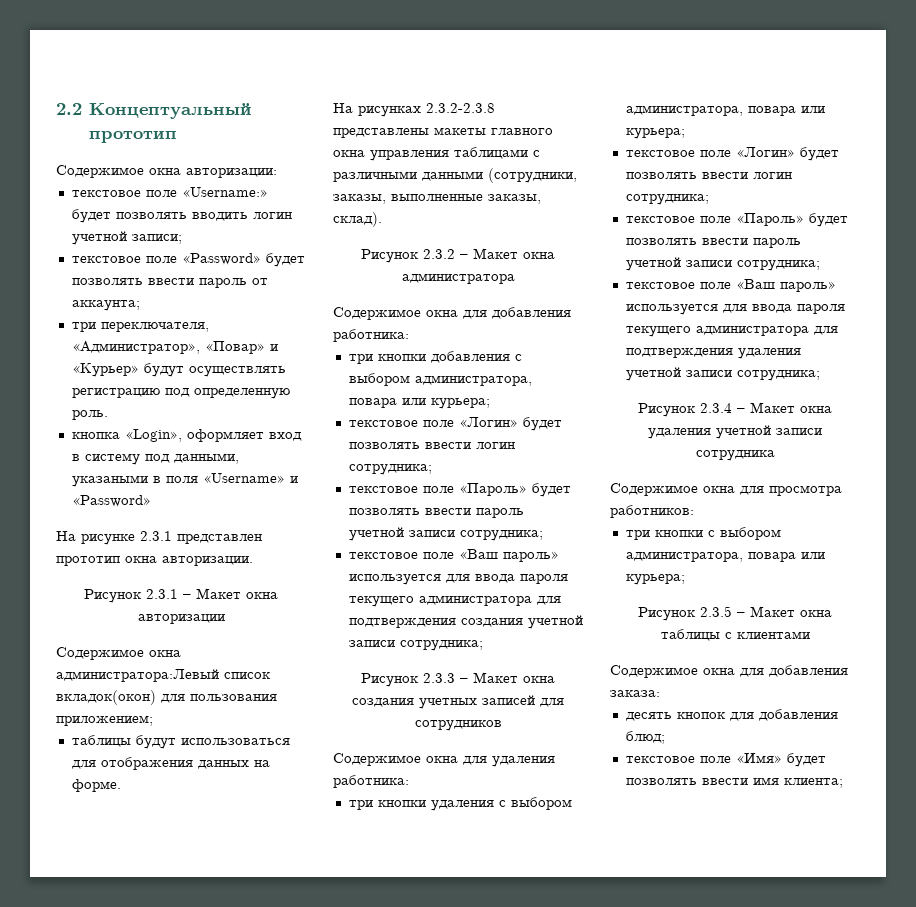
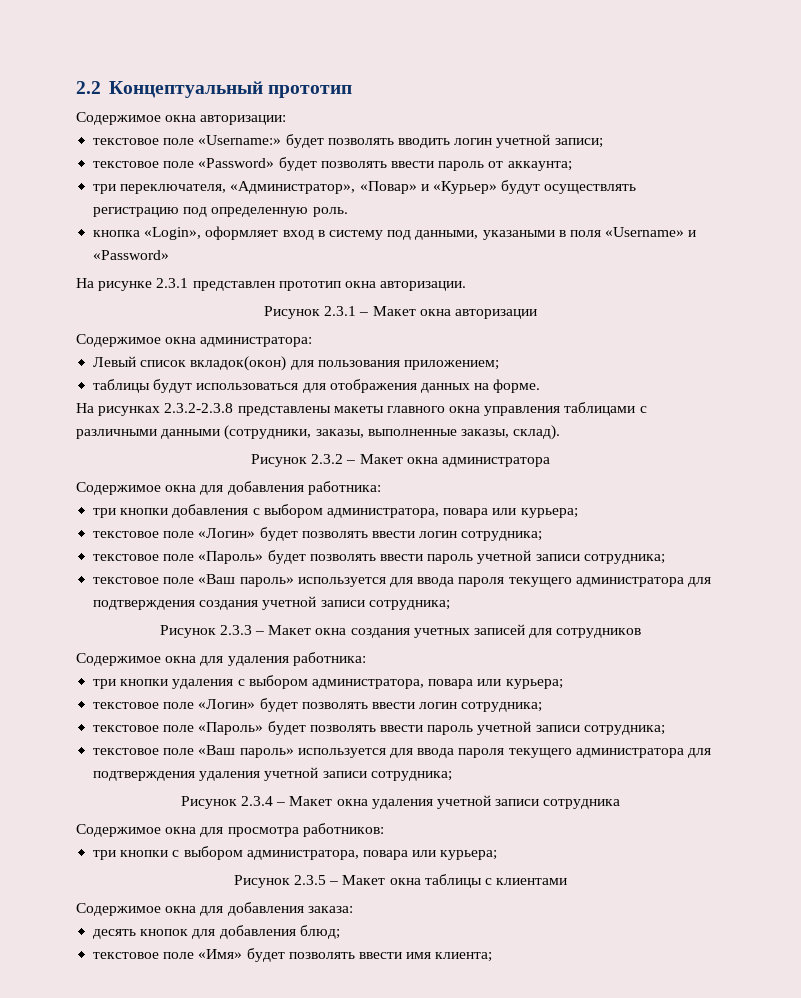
- Содержимое окна администратора:Левый список вкладок(окон) для пользования приложением;
+ Содержимое окна администратора:
+ Левый список вкладок(окон) для пользования приложением;

